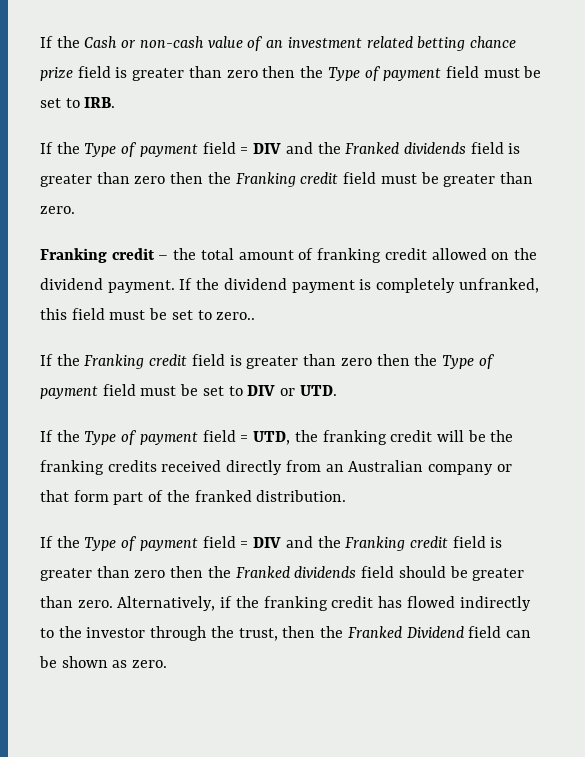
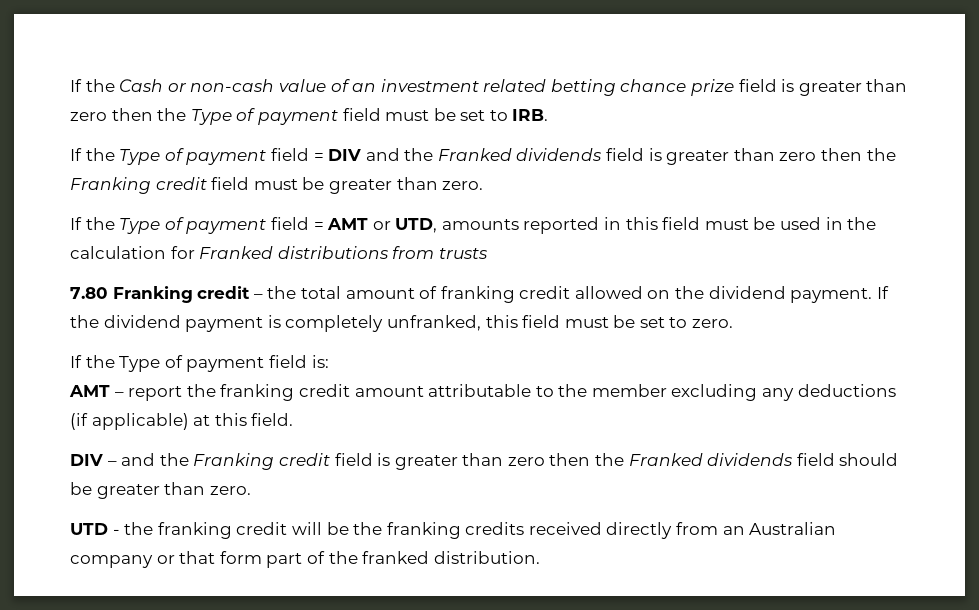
- Franking credit – the total amount of franking credit allowed on the dividend payment.
+ If the Type of payment field = AMT or UTD, amounts reported in this field must be used in the calculation for Franked distributions from trusts
+ 7.80 Franking credit – the total amount of franking credit allowed on the dividend payment.
- If the dividend payment is completely unfranked, this field must be set to zero..
- If the Franking credit field is greater than zero then the Type of payment field must be set to DIV or UTD.
- If the Type of payment field = UTD, the franking credit will be the franking credits received directly from an Australian company or that form part of the franked distribution.
+ If the dividend payment is completely unfranked, this field must be set to zero.
+ If the Type of payment field is:
+ AMT – report the franking credit amount attributable to the member excluding any deductions (if applicable) at this field.
+ DIV – and the Franking credit field is greater than zero then the Franked dividends field should be greater than zero.
+ UTD - the franking credit will be the franking credits received directly from an Australian company or that form part of the franked distribution.
- If the Type of payment field = DIV and the Franking credit field is greater than zero then the Franked dividends field should be greater than zero. Alternatively, if the franking credit has flowed indirectly to the investor through the trust, then the Franked Dividend field can be shown as zero.

